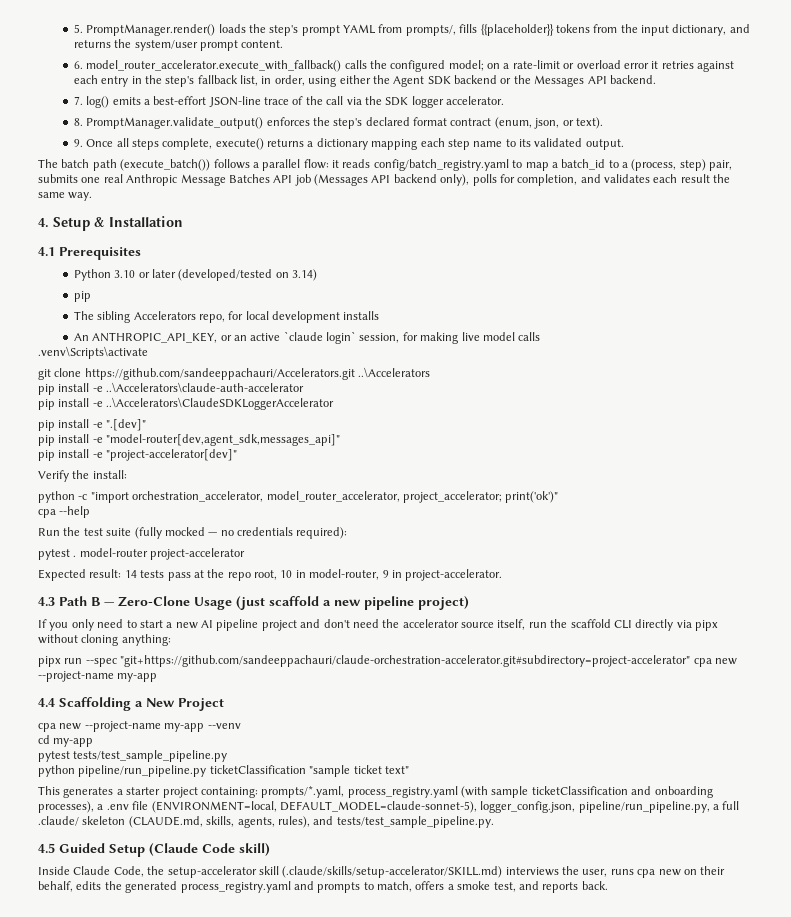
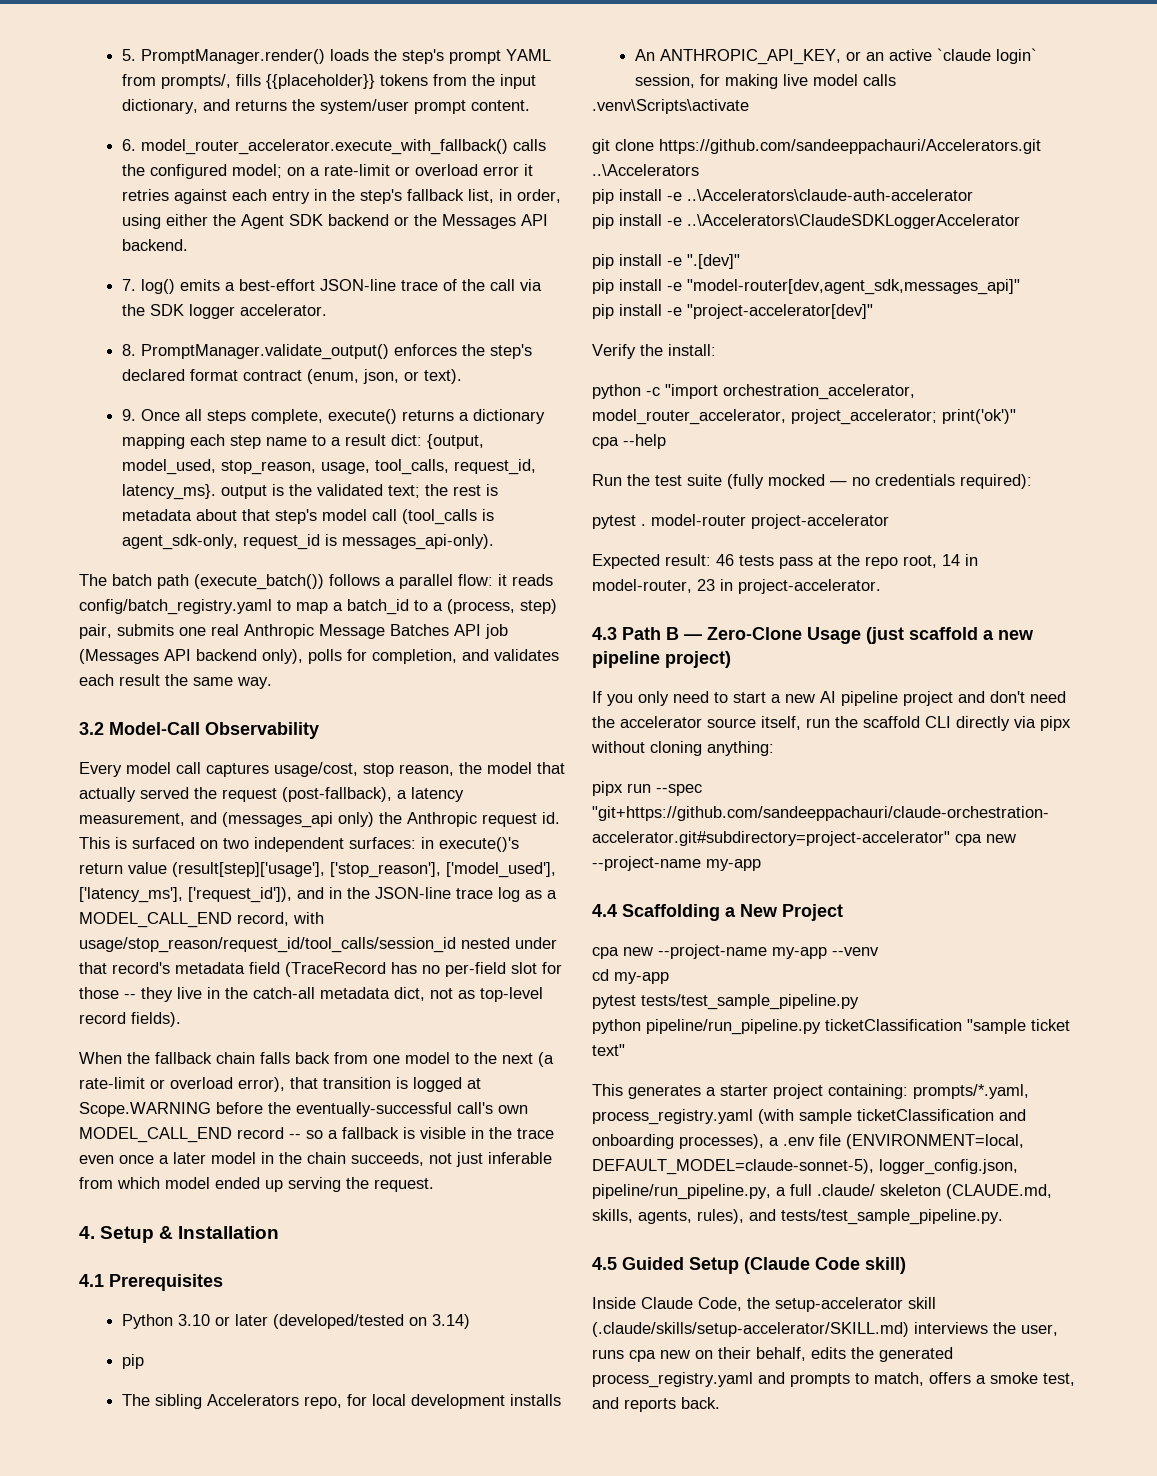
- 9. Once all steps complete, execute() returns a dictionary mapping each step name to its validated output.
+ 9. Once all steps complete, execute() returns a dictionary mapping each step name to a result dict: {output, model_used, stop_reason, usage, tool_calls, request_id, latency_ms}. output is the validated text; the rest is metadata about that step's model call (tool_calls is agent_sdk-only, request_id is messages_api-only).
+ 3.2 Model-Call Observability
+ Every model call captures usage/cost, stop reason, the model that actually served the request (post-fallback), a latency measurement, and (messages_api only) the Anthropic request id. This is surfaced on two independent surfaces: in execute()'s return value (result[step]['usage'], ['stop_reason'], ['model_used'], ['latency_ms'], ['request_id']), and in the JSON-line trace log as a MODEL_CALL_END record, with usage/stop_reason/request_id/tool_calls/session_id nested under that record's metadata field (TraceRecord has no per-field slot for those -- they live in the catch-all metadata dict, not as top-level record fields).
+ When the fallback chain falls back from one model to the next (a rate-limit or overload error), that transition is logged at Scope.WARNING before the eventually-successful call's own MODEL_CALL_END record -- so a fallback is visible in the trace even once a later model in the chain succeeds, not just inferable from which model ended up serving the request.
- Expected result: 14 tests pass at the repo root, 10 in model-router, 9 in project-accelerator.
+ Expected result: 46 tests pass at the repo root, 14 in model-router, 23 in project-accelerator.

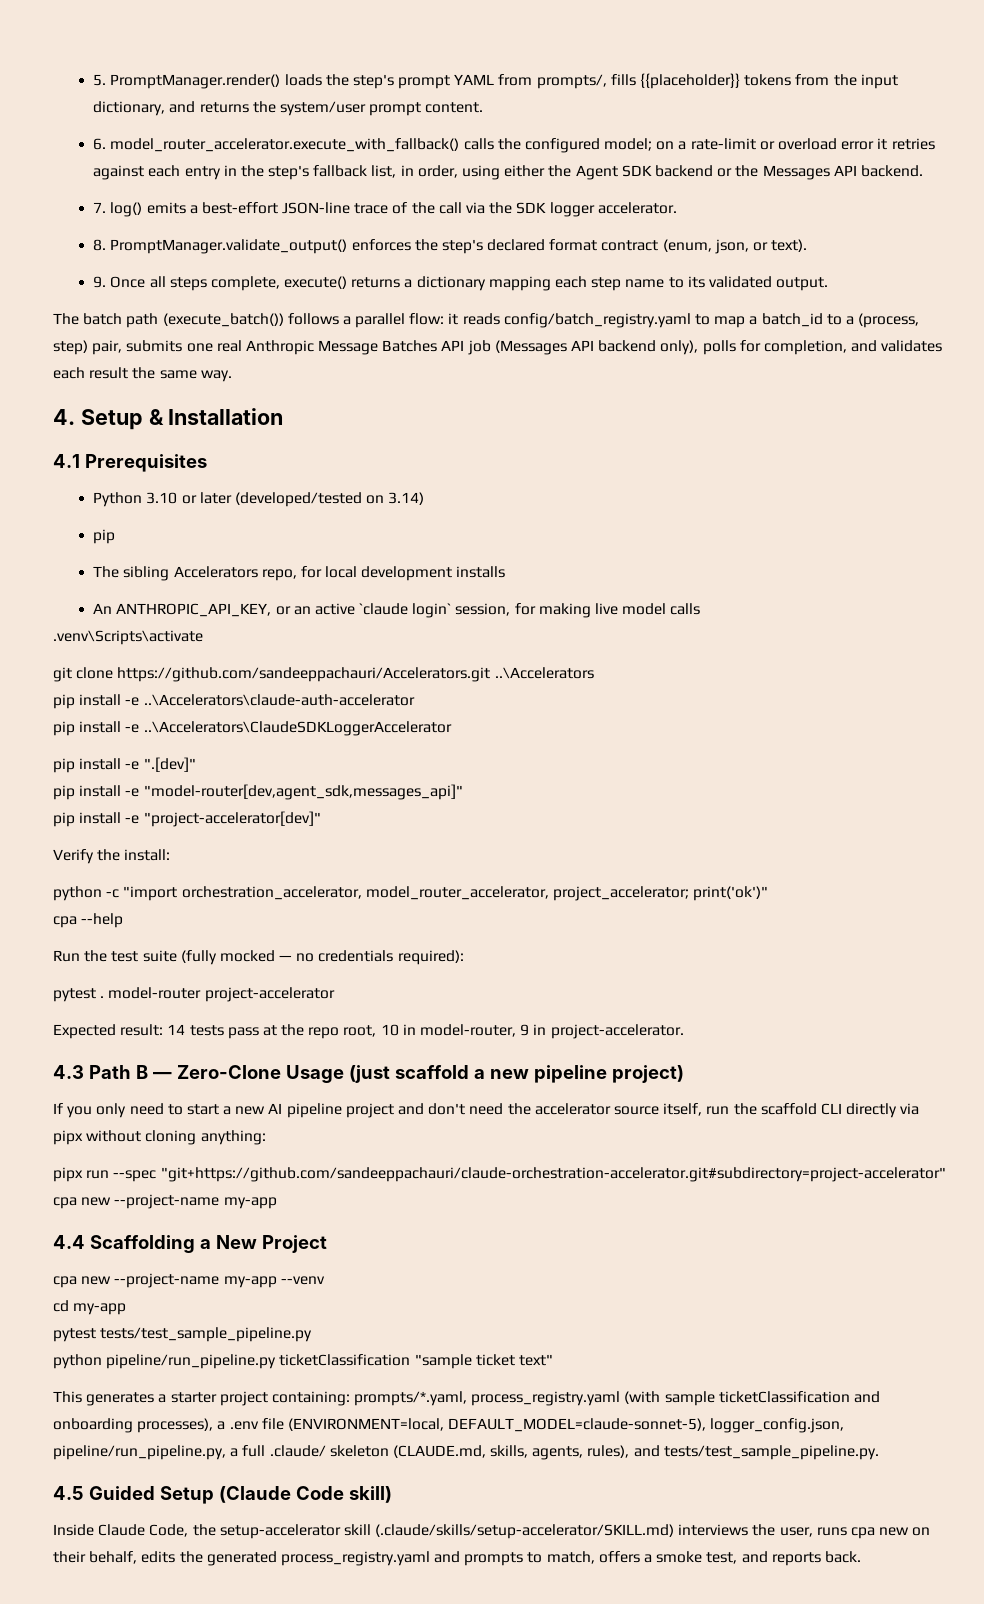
- 9. Once all steps complete, execute() returns a dictionary mapping each step name to a result dict: {output, model_used, stop_reason, usage, tool_calls, request_id, latency_ms}. output is the validated text; the rest is metadata about that step's model call (tool_calls is agent_sdk-only, request_id is messages_api-only).
+ 9. Once all steps complete, execute() returns a dictionary mapping each step name to its validated output.
- 3.2 Model-Call Observability
- Every model call captures usage/cost, stop reason, the model that actually served the request (post-fallback), a latency measurement, and (messages_api only) the Anthropic request id. This is surfaced on two independent surfaces: in execute()'s return value (result[step]['usage'], ['stop_reason'], ['model_used'], ['latency_ms'], ['request_id']), and in the JSON-line trace log as a MODEL_CALL_END record, with usage/stop_reason/request_id/tool_calls/session_id nested under that record's metadata field (TraceRecord has no per-field slot for those -- they live in the catch-all metadata dict, not as top-level record fields).
- When the fallback chain falls back from one model to the next (a rate-limit or overload error), that transition is logged at Scope.WARNING before the eventually-successful call's own MODEL_CALL_END record -- so a fallback is visible in the trace even once a later model in the chain succeeds, not just inferable from which model ended up serving the request.
- Expected result: 46 tests pass at the repo root, 14 in model-router, 23 in project-accelerator.
+ Expected result: 14 tests pass at the repo root, 10 in model-router, 9 in project-accelerator.

